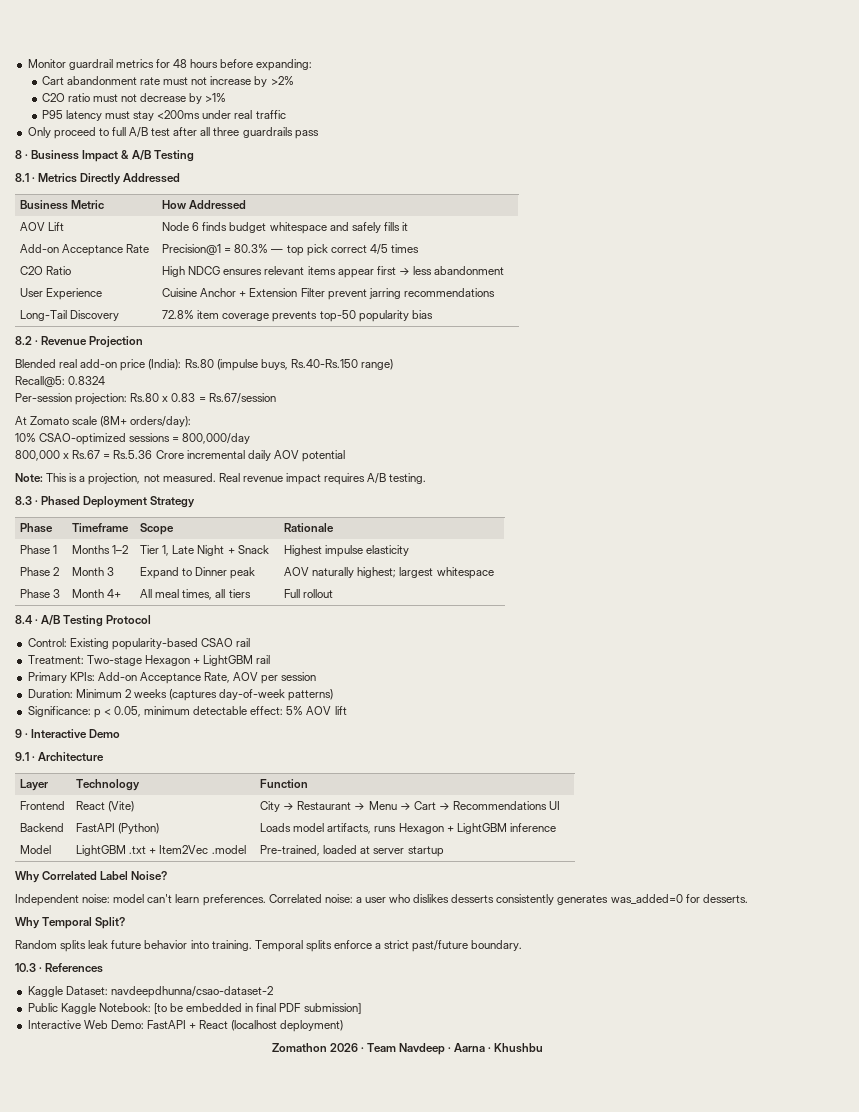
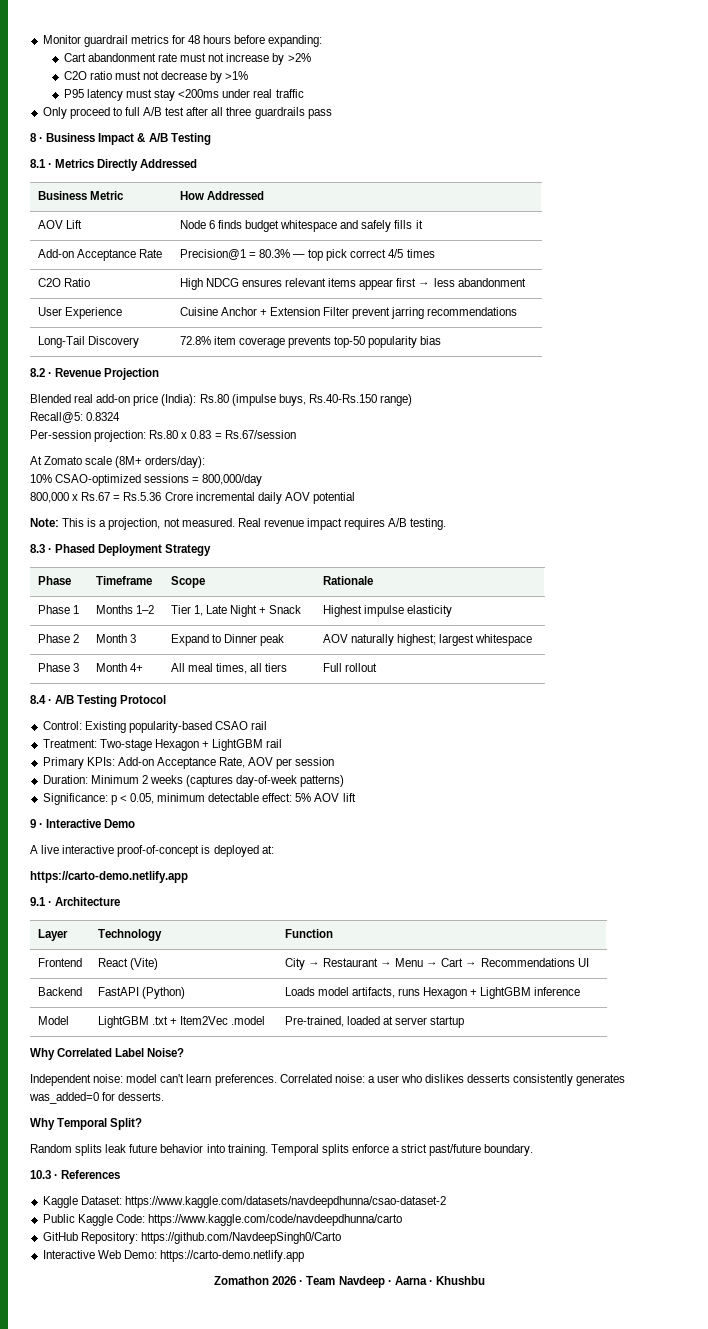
+ A live interactive proof-of-concept is deployed at:
+ https://carto-demo.netlify.app
- Kaggle Dataset: navdeepdhunna/csao-dataset-2
+ Kaggle Dataset: https://www.kaggle.com/datasets/navdeepdhunna/csao-dataset-2
- Public Kaggle Notebook: [to be embedded in final PDF submission]
- Interactive Web Demo: FastAPI + React (localhost deployment)
+ Public Kaggle Code: https://www.kaggle.com/code/navdeepdhunna/carto
+ GitHub Repository: https://github.com/NavdeepSingh0/Carto
+ Interactive Web Demo: https://carto-demo.netlify.app

